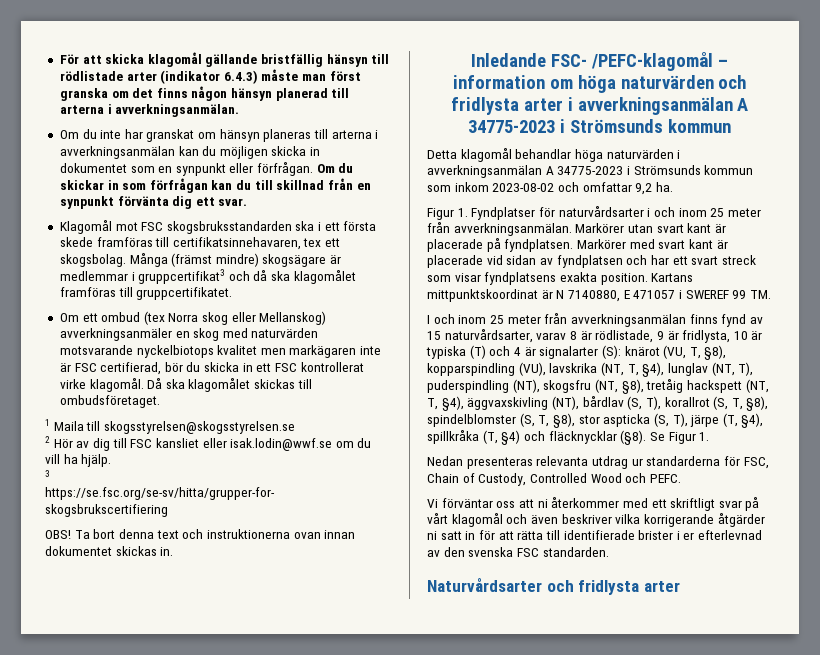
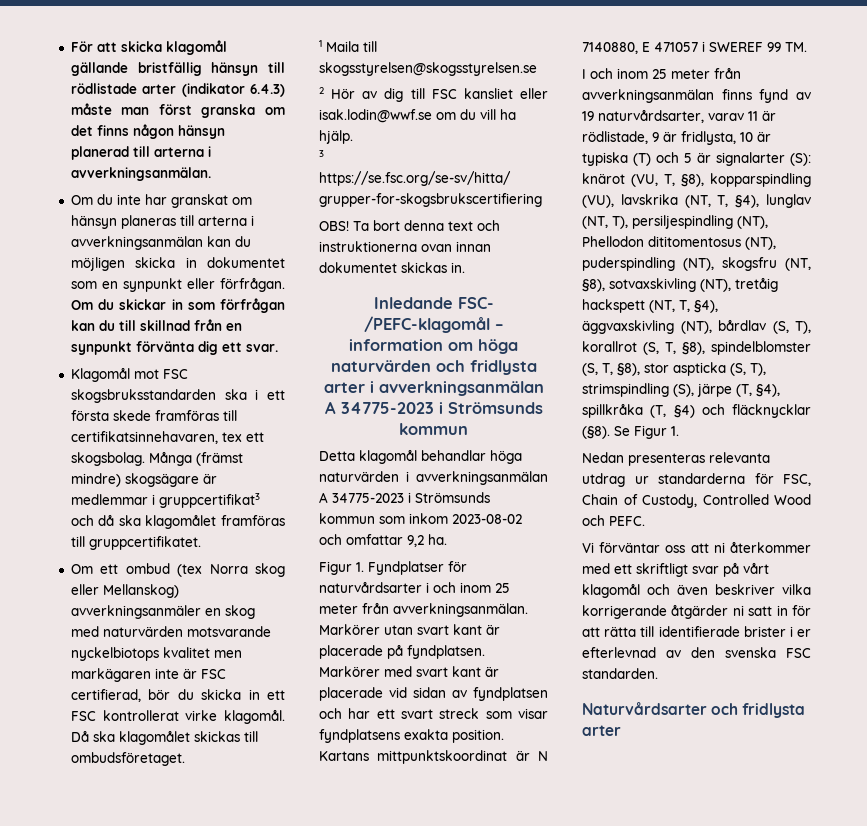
- I och inom 25 meter från avverkningsanmälan finns fynd av 15 naturvårdsarter, varav 8 är rödlistade, 9 är fridlysta, 10 är typiska (T) och 4 är signalarter (S):
+ I och inom 25 meter från avverkningsanmälan finns fynd av 19 naturvårdsarter, varav 11 är rödlistade, 9 är fridlysta, 10 är typiska (T) och 5 är signalarter (S):
- knärot (VU, T, §8), kopparspindling (VU), lavskrika (NT, T, §4), lunglav (NT, T), puderspindling (NT), skogsfru (NT, §8), tretåig hackspett (NT, T, §4), äggvaxskivling (NT), bårdlav (S, T), korallrot (S, T, §8), spindelblomster (S, T, §8), stor aspticka (S, T), järpe (T, §4), spillkråka (T, §4) och fläcknycklar (§8).
+ knärot (VU, T, §8), kopparspindling (VU), lavskrika (NT, T, §4), lunglav (NT, T), persiljespindling (NT), Phellodon dititomentosus (NT), puderspindling (NT), skogsfru (NT, §8), sotvaxskivling (NT), tretåig hackspett (NT, T, §4), äggvaxskivling (NT), bårdlav (S, T), korallrot (S, T, §8), spindelblomster (S, T, §8), stor aspticka (S, T), strimspindling (S), järpe (T, §4), spillkråka (T, §4) och fläcknycklar (§8).

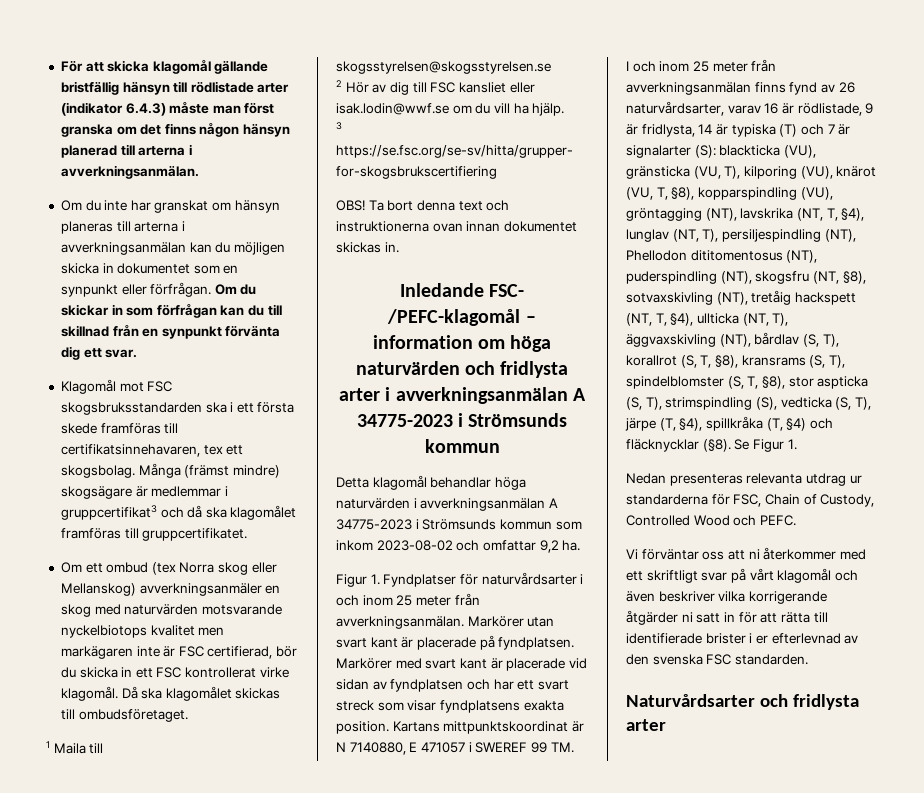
- I och inom 25 meter från avverkningsanmälan finns fynd av 19 naturvårdsarter, varav 11 är rödlistade, 9 är fridlysta, 10 är typiska (T) och 5 är signalarter (S):
+ I och inom 25 meter från avverkningsanmälan finns fynd av 26 naturvårdsarter, varav 16 är rödlistade, 9 är fridlysta, 14 är typiska (T) och 7 är signalarter (S):
- knärot (VU, T, §8), kopparspindling (VU), lavskrika (NT, T, §4), lunglav (NT, T), persiljespindling (NT), Phellodon dititomentosus (NT), puderspindling (NT), skogsfru (NT, §8), sotvaxskivling (NT), tretåig hackspett (NT, T, §4), äggvaxskivling (NT), bårdlav (S, T), korallrot (S, T, §8), spindelblomster (S, T, §8), stor aspticka (S, T), strimspindling (S), järpe (T, §4), spillkråka (T, §4) och fläcknycklar (§8).
+ blackticka (VU), gränsticka (VU, T), kilporing (VU), knärot (VU, T, §8), kopparspindling (VU), gröntagging (NT), lavskrika (NT, T, §4), lunglav (NT, T), persiljespindling (NT), Phellodon dititomentosus (NT), puderspindling (NT), skogsfru (NT, §8), sotvaxskivling (NT), tretåig hackspett (NT, T, §4), ullticka (NT, T), äggvaxskivling (NT), bårdlav (S, T), korallrot (S, T, §8), kransrams (S, T), spindelblomster (S, T, §8), stor aspticka (S, T), strimspindling (S), vedticka (S, T), järpe (T, §4), spillkråka (T, §4) och fläcknycklar (§8).

